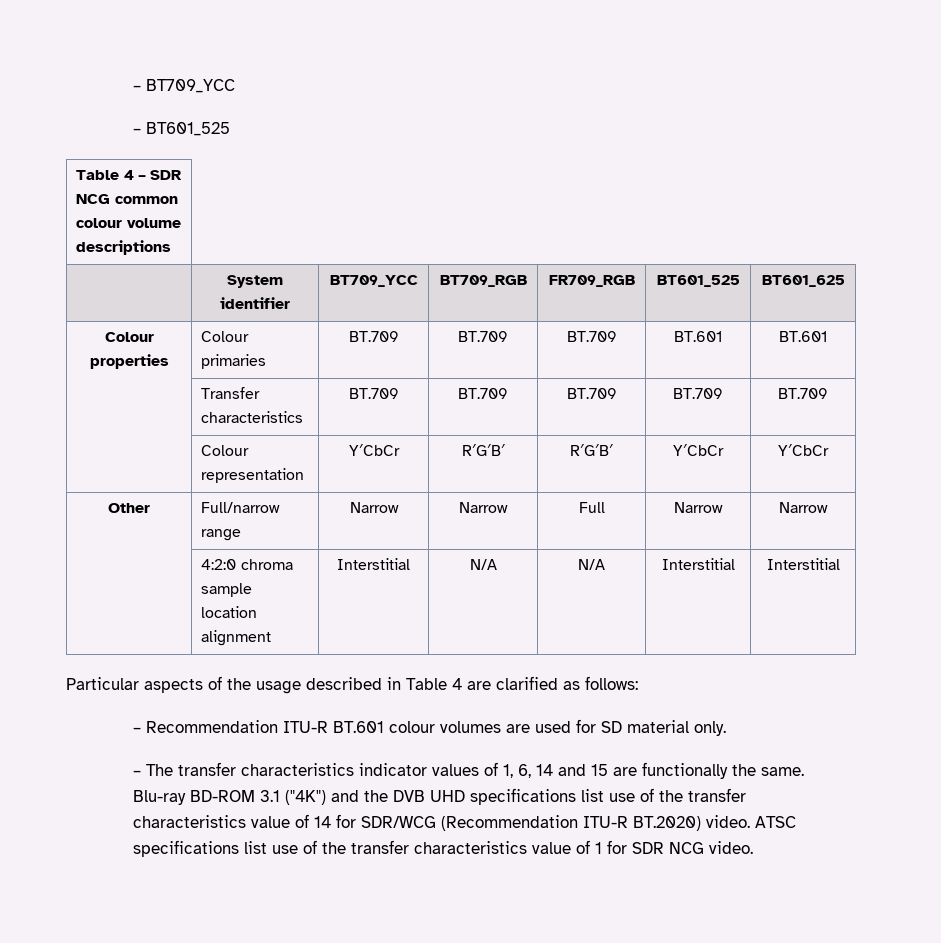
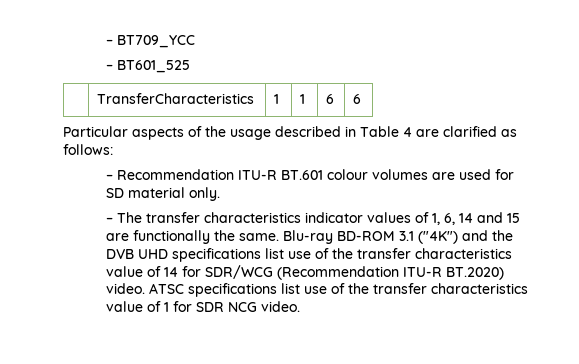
- Table 4 – SDR NCG common colour volume descriptions
- | System identifier | BT709_YCC | BT709_RGB | FR709_RGB | BT601_525 | BT601_625
- Colour properties | Colour primaries | BT.709 | BT.709 | BT.709 | BT.601 | BT.601
- | Transfer characteristics | BT.709 | BT.709 | BT.709 | BT.709 | BT.709
- | Colour representation | Y′CbCr | R′G′B′ | R′G′B′ | Y′CbCr | Y′CbCr
- Other | Full/narrow range | Narrow | Narrow | Full | Narrow | Narrow
- | 4:2:0 chroma sample location alignment | Interstitial | N/A | N/A | Interstitial | Interstitial
+ | TransferCharacteristics | 1 | 1 | 6 | 6

